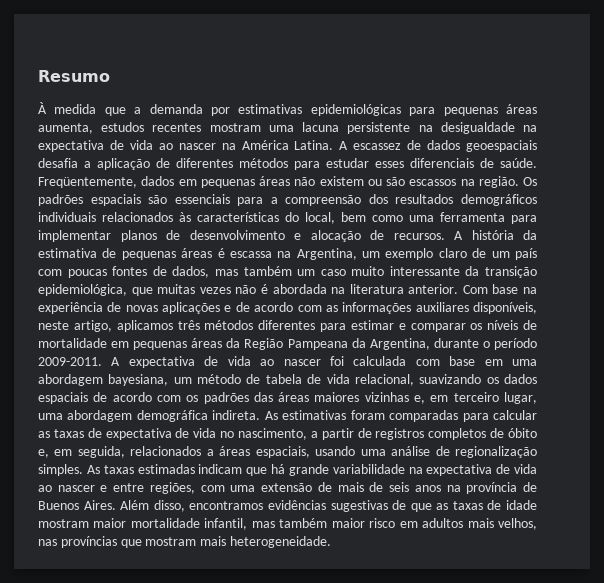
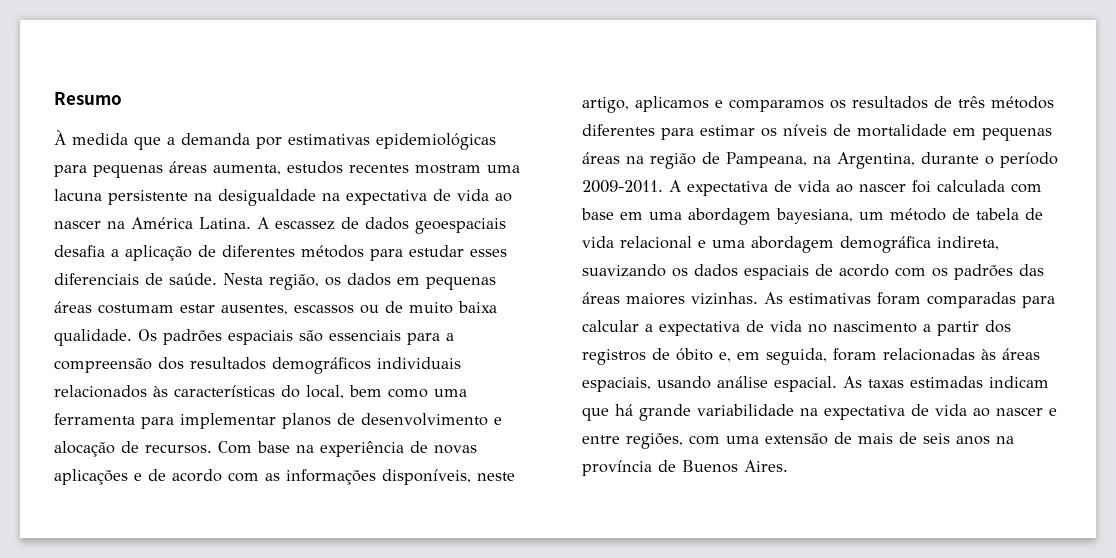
- Freqüentemente, dados em pequenas áreas não existem ou são escassos na região.
+ Nesta região, os dados em pequenas áreas costumam estar ausentes, escassos ou de muito baixa qualidade.
- A história da estimativa de pequenas áreas é escassa na Argentina, um exemplo claro de um país com poucas fontes de dados, mas também um caso muito interessante da transição epidemiológica, que muitas vezes não é abordada na literatura anterior.
- Com base na experiência de novas aplicações e de acordo com as informações auxiliares disponíveis, neste artigo, aplicamos três métodos diferentes para estimar e comparar os níveis de mortalidade em pequenas áreas da Região Pampeana da Argentina, durante o período 2009-2011.
+ Com base na experiência de novas aplicações e de acordo com as informações disponíveis, neste artigo, aplicamos e comparamos os resultados de três métodos diferentes para estimar os níveis de mortalidade em pequenas áreas na região de Pampeana, na Argentina, durante o período 2009-2011.
- A expectativa de vida ao nascer foi calculada com base em uma abordagem bayesiana, um método de tabela de vida relacional, suavizando os dados espaciais de acordo com os padrões das áreas maiores vizinhas e, em terceiro lugar, uma abordagem demográfica indireta.
+ A expectativa de vida ao nascer foi calculada com base em uma abordagem bayesiana, um método de tabela de vida relacional e uma abordagem demográfica indireta, suavizando os dados espaciais de acordo com os padrões das áreas maiores vizinhas.
- As estimativas foram comparadas para calcular as taxas de expectativa de vida no nascimento, a partir de registros completos de óbito e, em seguida, relacionados a áreas espaciais, usando uma análise de regionalização simples.
+ As estimativas foram comparadas para calcular a expectativa de vida no nascimento a partir dos registros de óbito e, em seguida, foram relacionadas às áreas espaciais, usando análise espacial.
- Além disso, encontramos evidências sugestivas de que as taxas de idade mostram maior mortalidade infantil, mas também maior risco em adultos mais velhos, nas províncias que mostram mais heterogeneidade.

